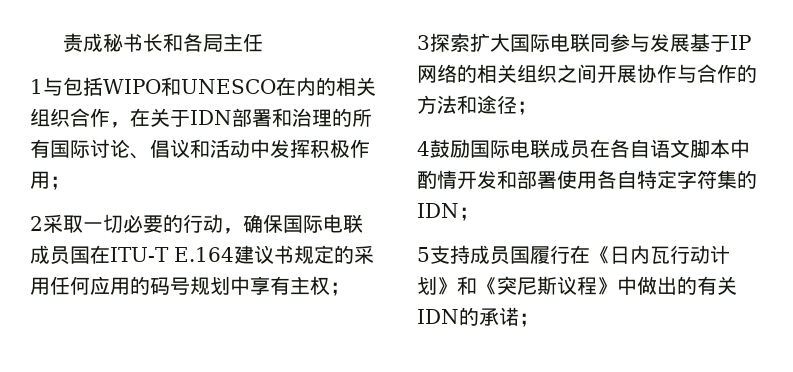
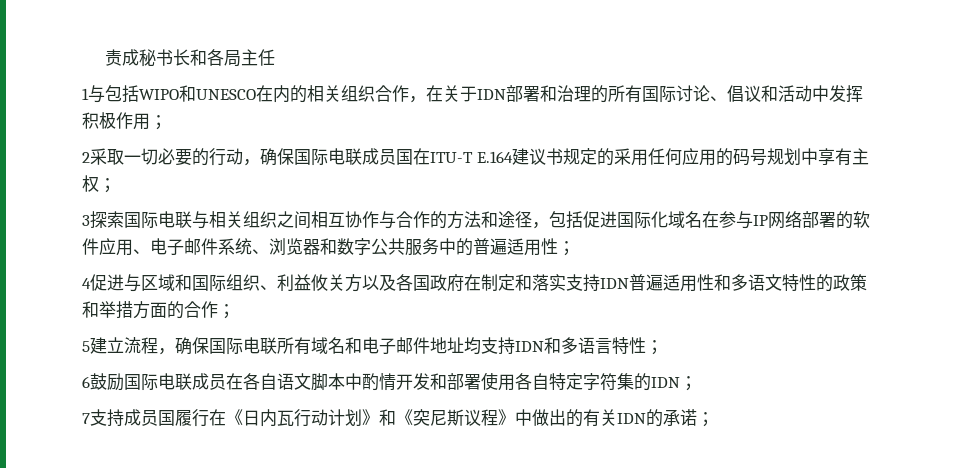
- 3探索扩大国际电联同参与发展基于IP网络的相关组织之间开展协作与合作的方法和途径；
- 4鼓励国际电联成员在各自语文脚本中酌情开发和部署使用各自特定字符集的IDN；
+ 3探索国际电联与相关组织之间相互协作与合作的方法和途径，包括促进国际化域名在参与IP网络部署的软件应用、电子邮件系统、浏览器和数字公共服务中的普遍适用性；
+ 4促进与区域和国际组织、利益攸关方以及各国政府在制定和落实支持IDN普遍适用性和多语文特性的政策和举措方面的合作；
+ 5建立流程，确保国际电联所有域名和电子邮件地址均支持IDN和多语言特性；
+ 6鼓励国际电联成员在各自语文脚本中酌情开发和部署使用各自特定字符集的IDN；
- 5支持成员国履行在《日内瓦行动计划》和《突尼斯议程》中做出的有关IDN的承诺；
+ 7支持成员国履行在《日内瓦行动计划》和《突尼斯议程》中做出的有关IDN的承诺；

